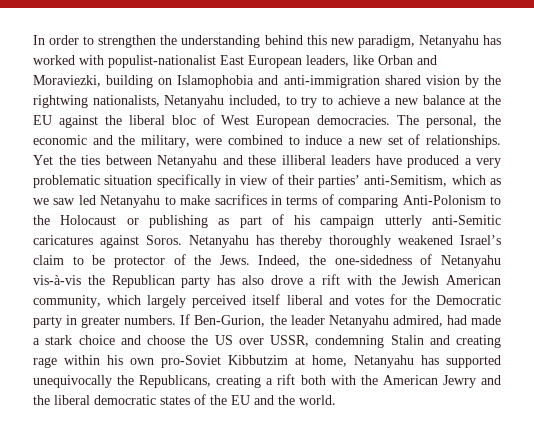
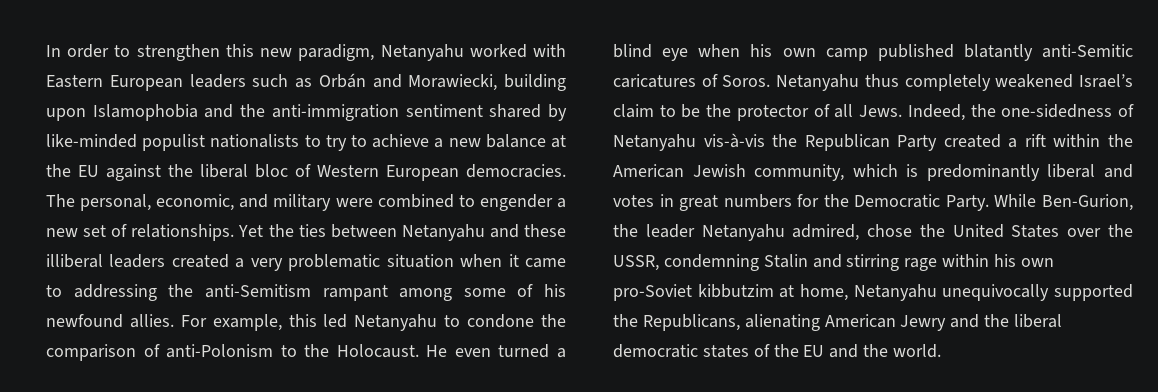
- In order to strengthen the understanding behind this new paradigm, Netanyahu has worked with populist-nationalist East European leaders, like Orban and Moraviezki, building on Islamophobia and anti-immigration shared vision by the rightwing nationalists, Netanyahu included, to try to achieve a new balance at the EU against the liberal bloc of West European democracies.
+ In order to strengthen this new paradigm, Netanyahu worked with Eastern European leaders such as Orbán and Morawiecki, building upon Islamophobia and the anti-immigration sentiment shared by like-minded populist nationalists to try to achieve a new balance at the EU against the liberal bloc of Western European democracies.
- The personal, the economic and the military, were combined to induce a new set of relationships.
+ The personal, economic, and military were combined to engender a new set of relationships.
- Yet the ties between Netanyahu and these illiberal leaders have produced a very problematic situation specifically in view of their parties’ anti-Semitism, which as we saw led Netanyahu to make sacrifices in terms of comparing Anti-Polonism to the Holocaust or publishing as part of his campaign utterly anti-Semitic caricatures against Soros.
+ Yet the ties between Netanyahu and these illiberal leaders created a very problematic situation when it came to addressing the anti-Semitism rampant among some of his newfound allies. For example, this led Netanyahu to condone the comparison of anti-Polonism to the Holocaust. He even turned a blind eye when his own camp published blatantly anti-Semitic caricatures of Soros.
- Netanyahu has thereby thoroughly weakened Israel’s claim to be protector of the Jews.
+ Netanyahu thus completely weakened Israel’s claim to be the protector of all Jews.
- Indeed, the one-sidedness of Netanyahu vis-à-vis the Republican party has also drove a rift with the Jewish American community, which largely perceived itself liberal and votes for the Democratic party in greater numbers. If Ben-Gurion, the leader Netanyahu admired, had made a stark choice and choose the US over USSR, condemning Stalin and creating rage within his own pro-Soviet Kibbutzim at home, Netanyahu has supported unequivocally the Republicans, creating a rift both with the American Jewry and the liberal democratic states of the EU and the world.
+ Indeed, the one-sidedness of Netanyahu vis-à-vis the Republican Party created a rift within the American Jewish community, which is predominantly liberal and votes in great numbers for the Democratic Party. While Ben-Gurion, the leader Netanyahu admired, chose the United States over the USSR, condemning Stalin and stirring rage within his own pro-Soviet kibbutzim at home, Netanyahu unequivocally supported the Republicans, alienating American Jewry and the liberal democratic states of the EU and the world.

